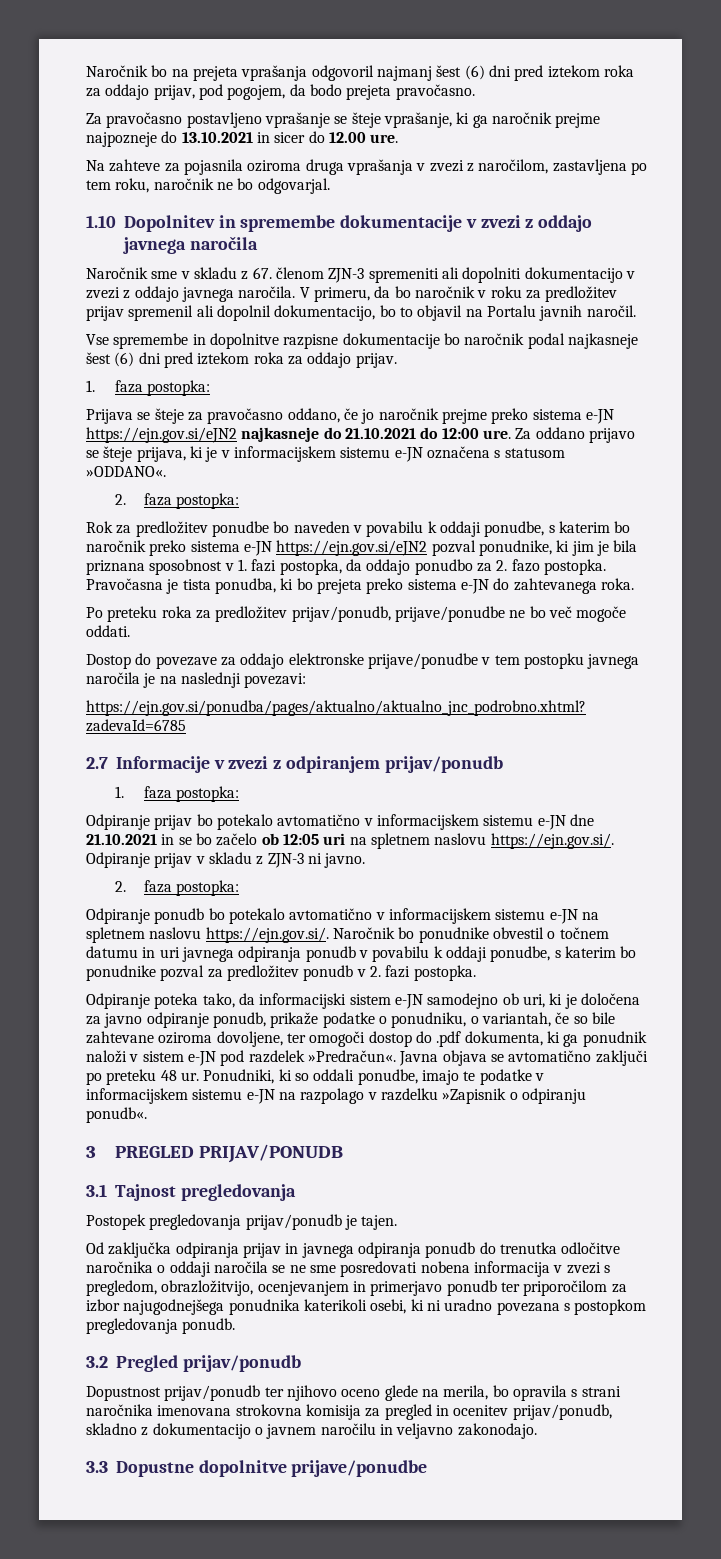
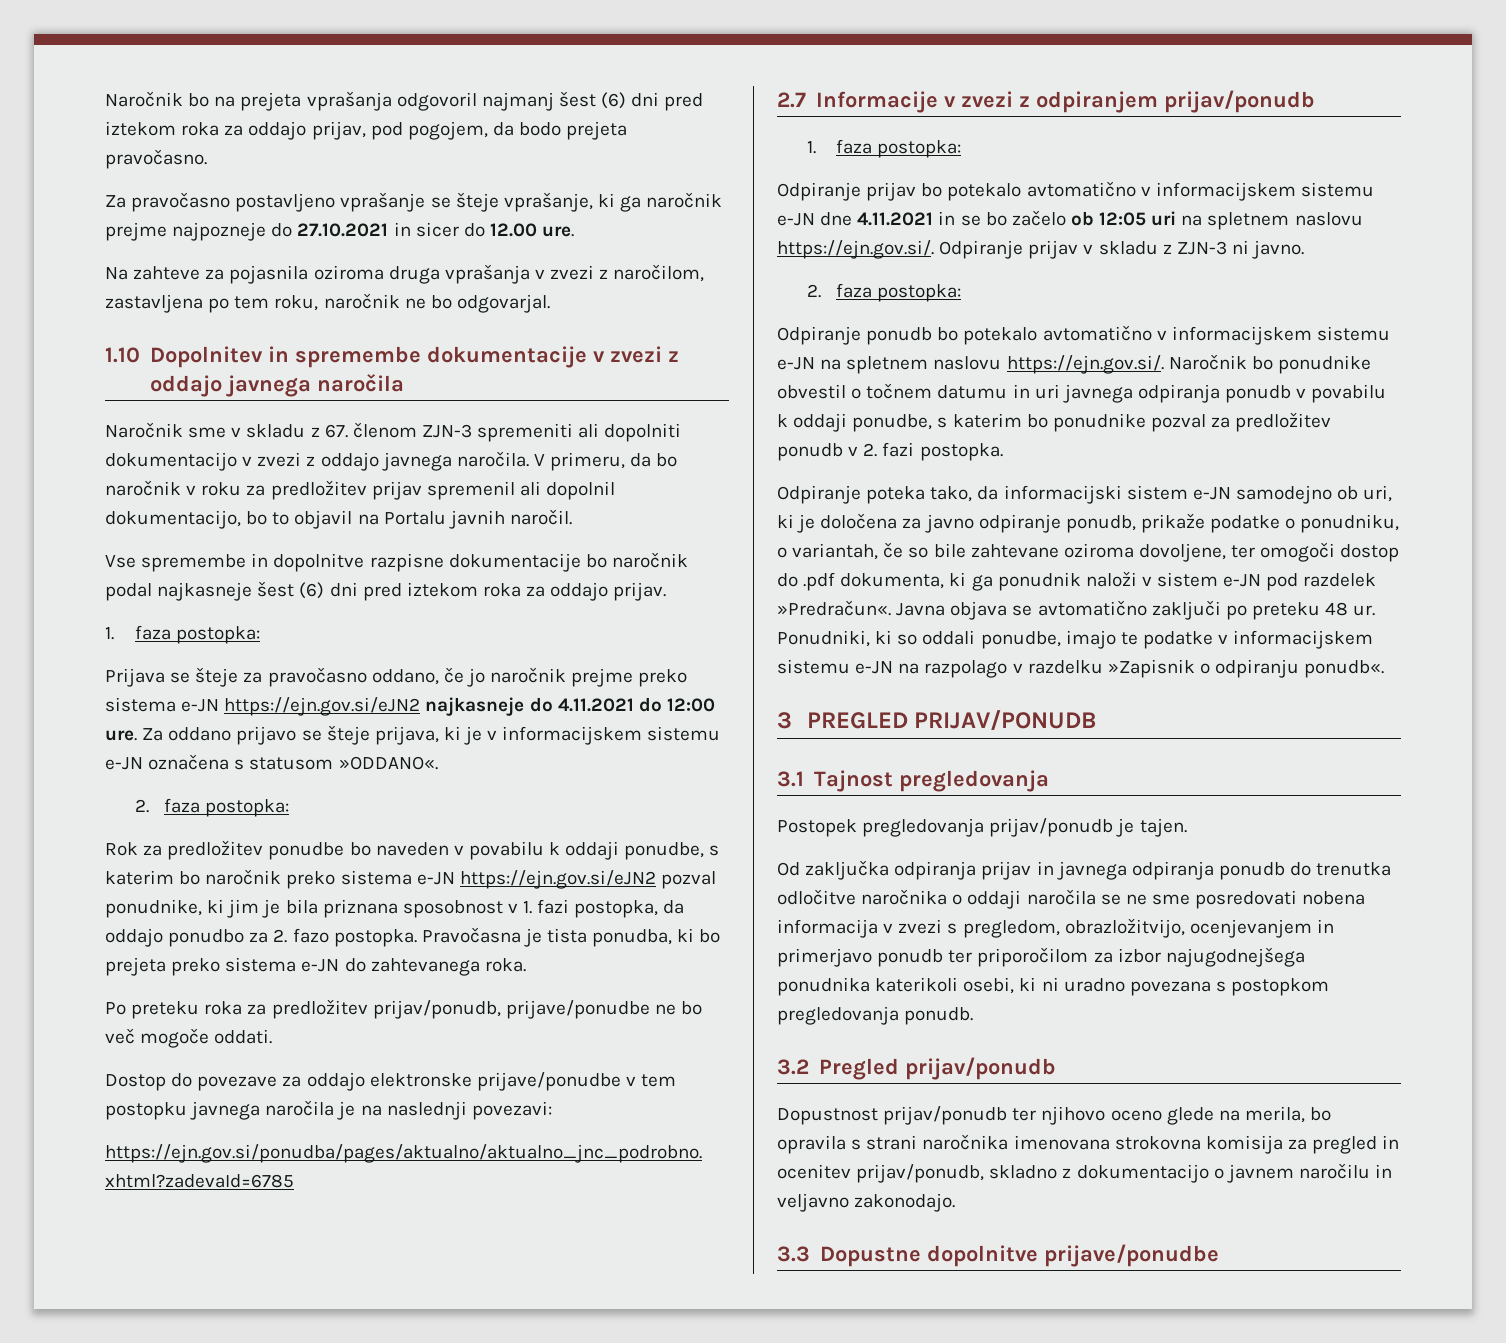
- Za pravočasno postavljeno vprašanje se šteje vprašanje, ki ga naročnik prejme najpozneje do 13.10.2021 in sicer do 12.00 ure.
+ Za pravočasno postavljeno vprašanje se šteje vprašanje, ki ga naročnik prejme najpozneje do 27.10.2021 in sicer do 12.00 ure.
- Prijava se šteje za pravočasno oddano, če jo naročnik prejme preko sistema e-JN https://ejn.gov.si/eJN2 najkasneje do 21.10.2021 do 12:00 ure.
+ Prijava se šteje za pravočasno oddano, če jo naročnik prejme preko sistema e-JN https://ejn.gov.si/eJN2 najkasneje do 4.11.2021 do 12:00 ure.
- Odpiranje prijav bo potekalo avtomatično v informacijskem sistemu e-JN dne 21.10.2021 in se bo začelo ob 12:05 uri na spletnem naslovu https://ejn.gov.si/. Odpiranje prijav v skladu z ZJN-3 ni javno.
+ Odpiranje prijav bo potekalo avtomatično v informacijskem sistemu e-JN dne 4.11.2021 in se bo začelo ob 12:05 uri na spletnem naslovu https://ejn.gov.si/. Odpiranje prijav v skladu z ZJN-3 ni javno.

